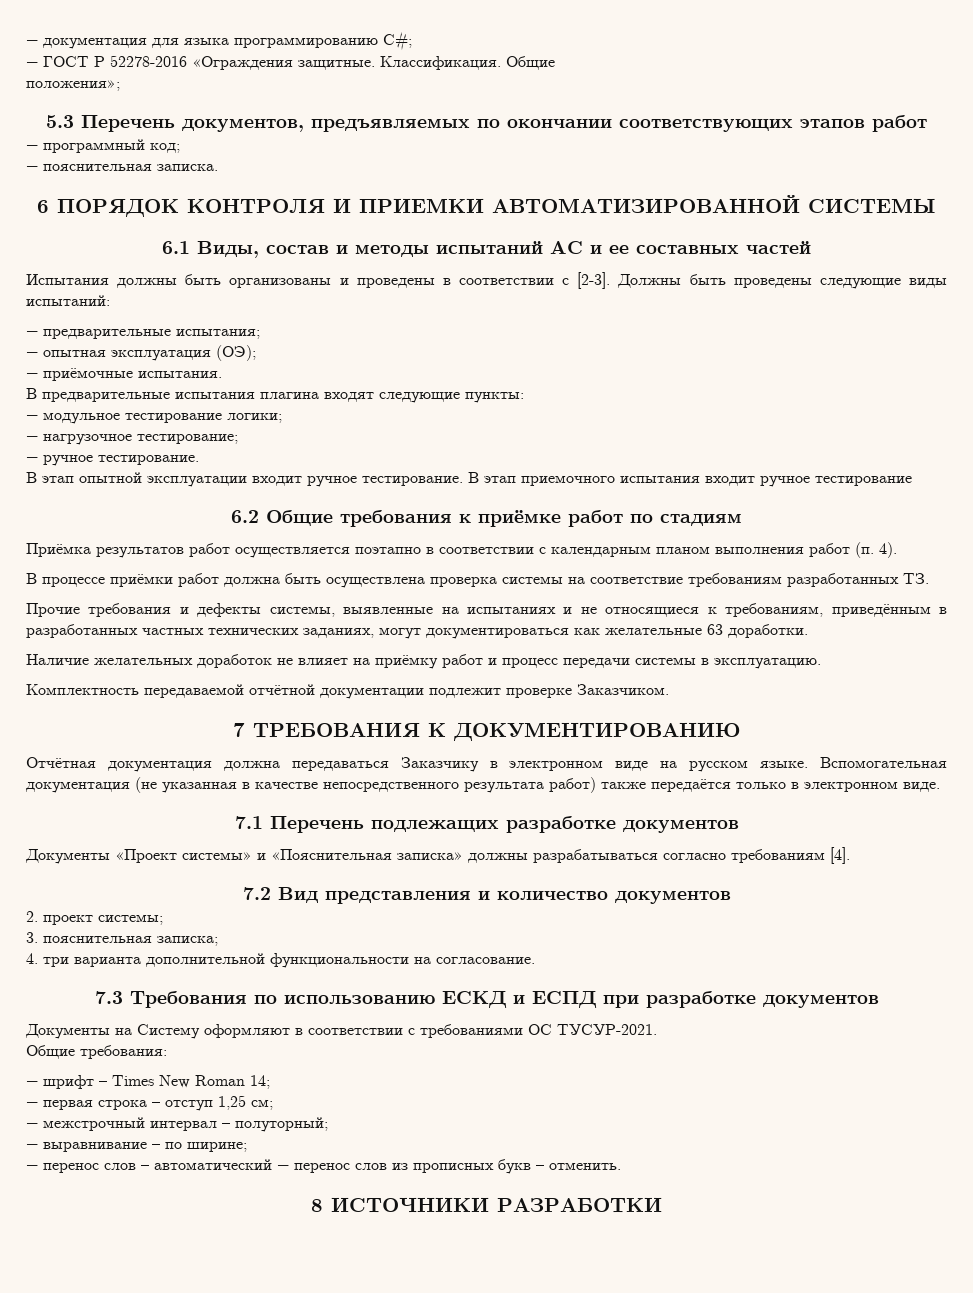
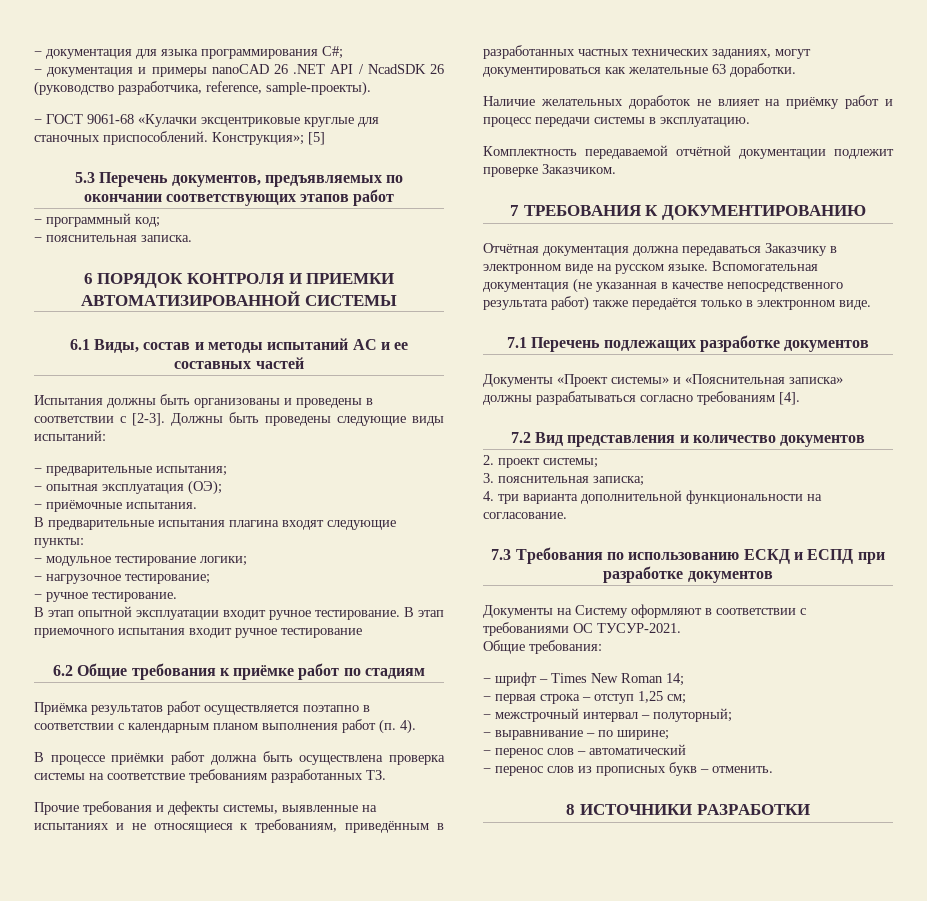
- − документация для языка программированию C#;
+ − документация для языка программирования C#;
- − ГОСТ Р 52278-2016 «Ограждения защитные. Классификация. Общие
- положения»;
+ − документация и примеры nanoCAD 26 .NET API / NcadSDK 26 (руководство разработчика, reference, sample‑проекты).
+ − ГОСТ 9061-68 «Кулачки эксцентриковые круглые для станочных приспособлений. Конструкция»; [5]
- − перенос слов – автоматический − перенос слов из прописных букв – отменить.
+ − перенос слов – автоматический
+ − перенос слов из прописных букв – отменить.

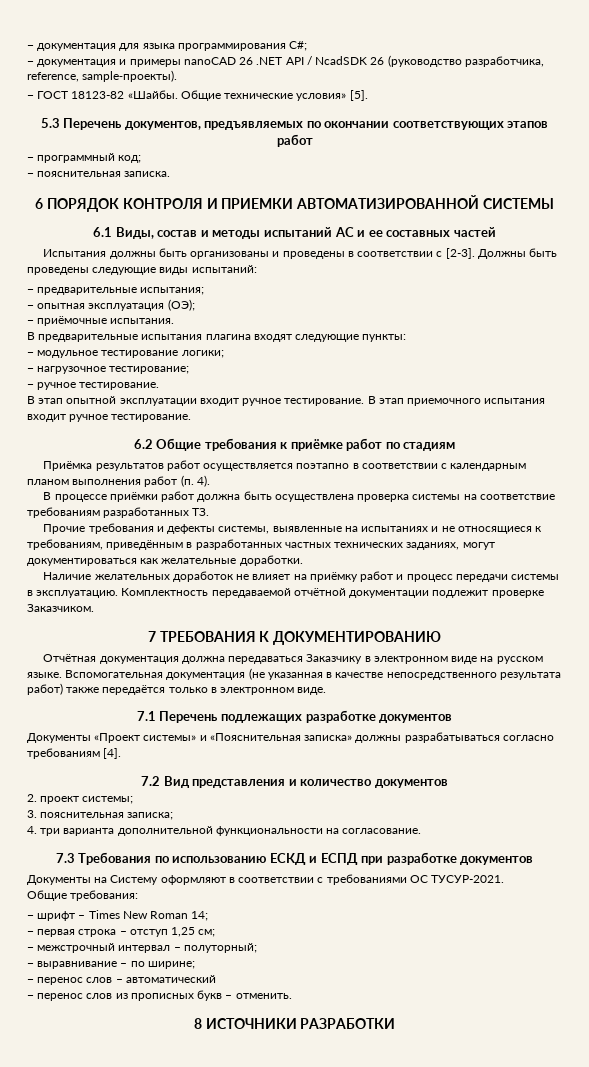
- − ГОСТ 9061-68 «Кулачки эксцентриковые круглые для станочных приспособлений. Конструкция»; [5]
+ − ГОСТ 18123-82 «Шайбы. Общие технические условия» [5].
- В этап приемочного испытания входит ручное тестирование
+ В этап приемочного испытания входит ручное тестирование.
- Прочие требования и дефекты системы, выявленные на испытаниях и не относящиеся к требованиям, приведённым в разработанных частных технических заданиях, могут документироваться как желательные 63 доработки.
+ Прочие требования и дефекты системы, выявленные на испытаниях и не относящиеся к требованиям, приведённым в разработанных частных технических заданиях, могут документироваться как желательные доработки.
- Наличие желательных доработок не влияет на приёмку работ и процесс передачи системы в эксплуатацию.
- Комплектность передаваемой отчётной документации подлежит проверке Заказчиком.
+ Наличие желательных доработок не влияет на приёмку работ и процесс передачи системы в эксплуатацию. Комплектность передаваемой отчётной документации подлежит проверке Заказчиком.

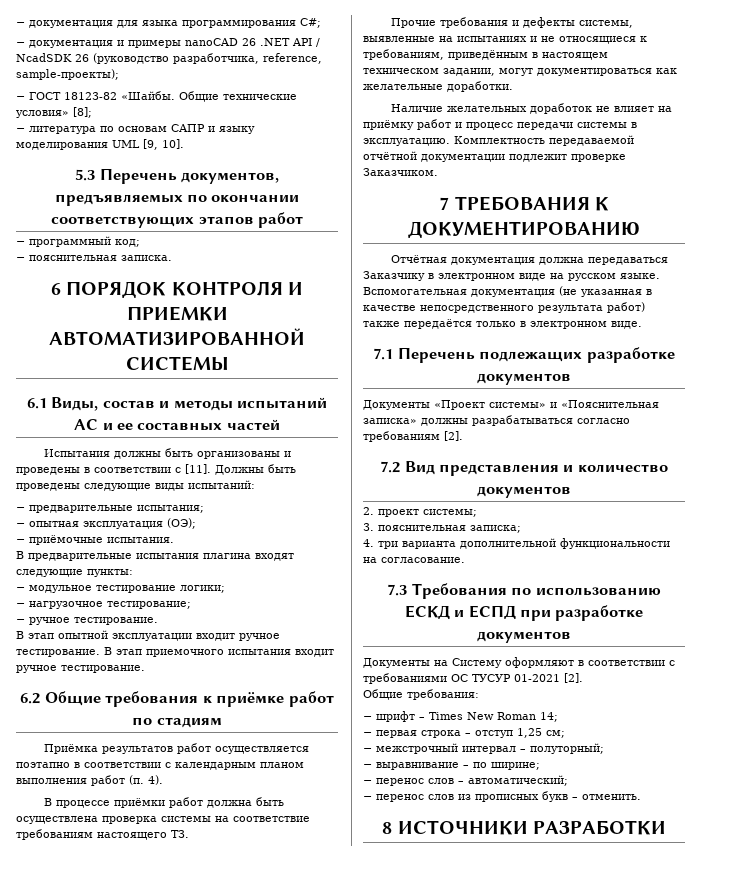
- − документация и примеры nanoCAD 26 .NET API / NcadSDK 26 (руководство разработчика, reference, sample‑проекты).
+ − документация и примеры nanoCAD 26 .NET API / NcadSDK 26 (руководство разработчика, reference, sample‑проекты);
- Общие технические условия» [5].
+ Общие технические условия» [8];
+ − литература по основам САПР и языку моделирования UML [9, 10].
- Испытания должны быть организованы и проведены в соответствии с [2-3].
+ Испытания должны быть организованы и проведены в соответствии с [11].
- В процессе приёмки работ должна быть осуществлена проверка системы на соответствие требованиям разработанных ТЗ.
+ В процессе приёмки работ должна быть осуществлена проверка системы на соответствие требованиям настоящего ТЗ.
- Прочие требования и дефекты системы, выявленные на испытаниях и не относящиеся к требованиям, приведённым в разработанных частных технических заданиях, могут документироваться как желательные доработки.
+ Прочие требования и дефекты системы, выявленные на испытаниях и не относящиеся к требованиям, приведённым в настоящем техническом задании, могут документироваться как желательные доработки.
- Документы «Проект системы» и «Пояснительная записка» должны разрабатываться согласно требованиям [4].
+ Документы «Проект системы» и «Пояснительная записка» должны разрабатываться согласно требованиям [2].
- Документы на Систему оформляют в соответствии с требованиями ОС ТУСУР-2021.
+ Документы на Систему оформляют в соответствии с требованиями ОС ТУСУР 01-2021 [2].
- − перенос слов – автоматический
+ − перенос слов – автоматический;

